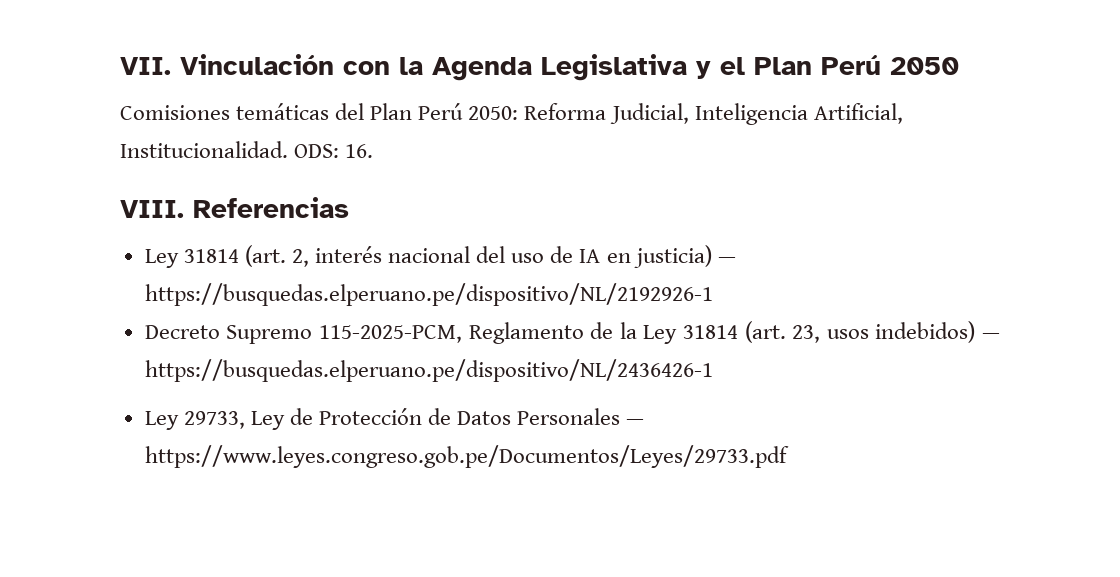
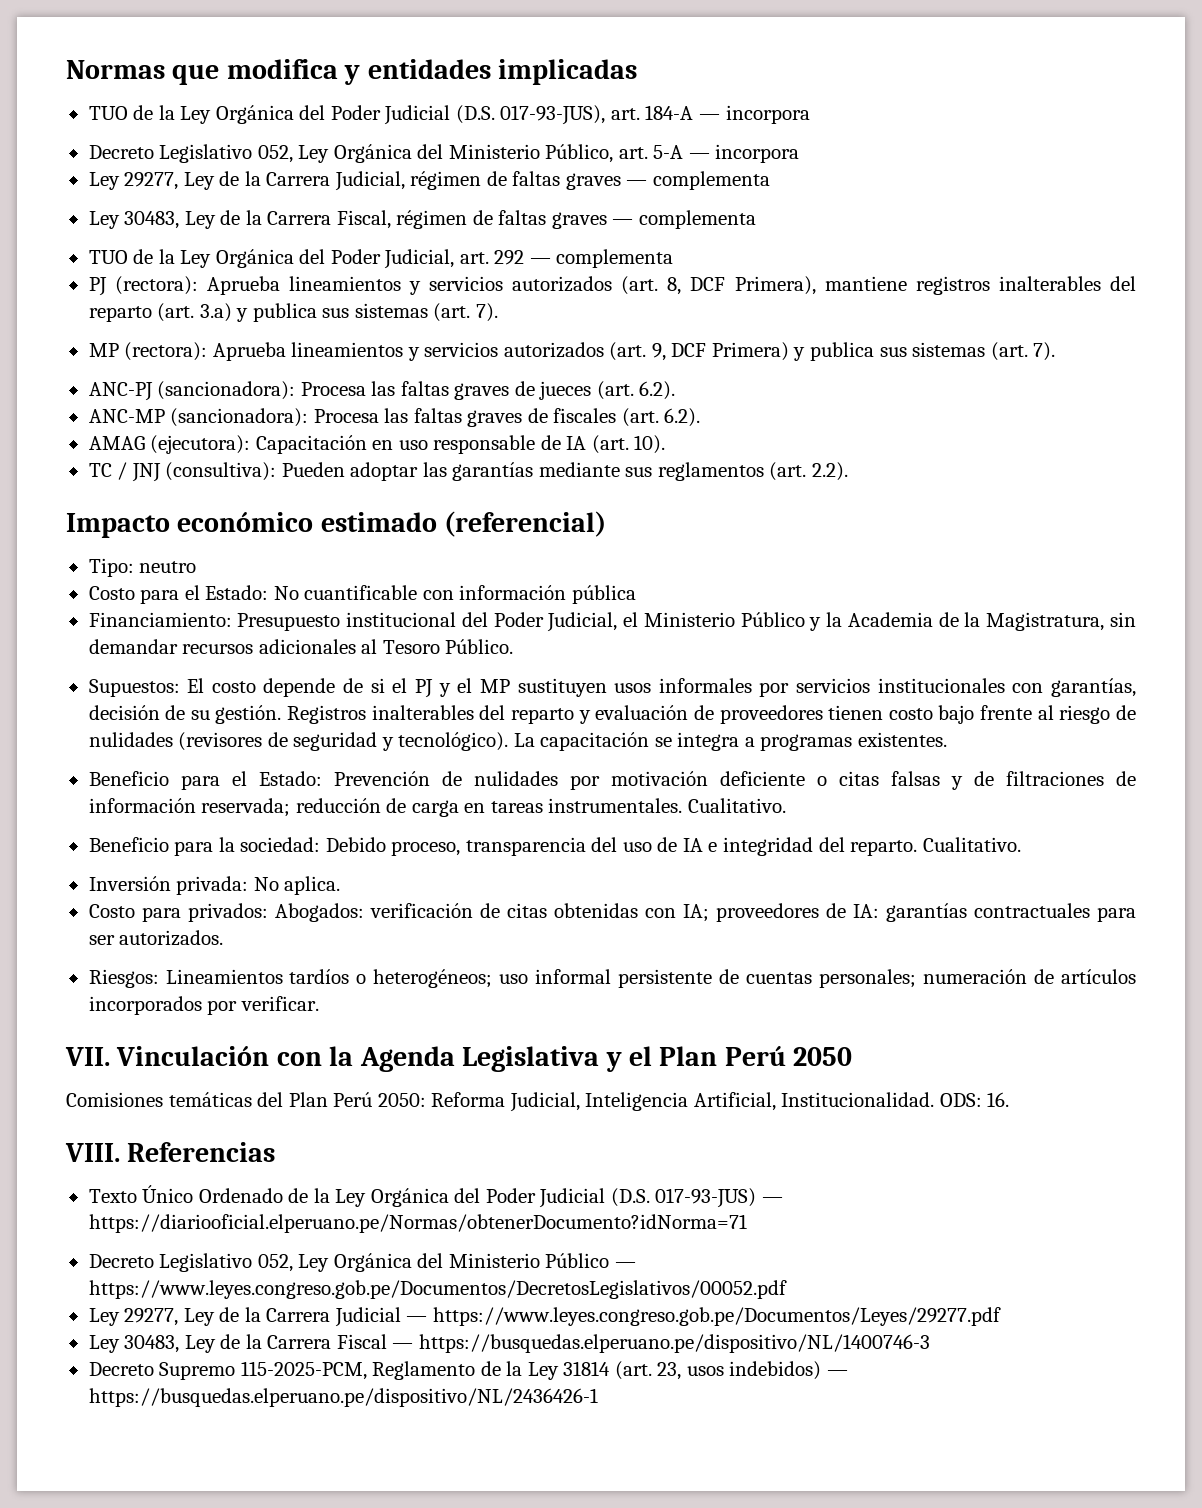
+ Normas que modifica y entidades implicadas
+ TUO de la Ley Orgánica del Poder Judicial (D.S. 017-93-JUS), art. 184-A — incorpora
+ Decreto Legislativo 052, Ley Orgánica del Ministerio Público, art. 5-A — incorpora
+ Ley 29277, Ley de la Carrera Judicial, régimen de faltas graves — complementa
+ Ley 30483, Ley de la Carrera Fiscal, régimen de faltas graves — complementa
+ TUO de la Ley Orgánica del Poder Judicial, art. 292 — complementa
+ PJ (rectora): Aprueba lineamientos y servicios autorizados (art. 8, DCF Primera), mantiene registros inalterables del reparto (art. 3.a) y publica sus sistemas (art. 7).
+ MP (rectora): Aprueba lineamientos y servicios autorizados (art. 9, DCF Primera) y publica sus sistemas (art. 7).
+ ANC-PJ (sancionadora): Procesa las faltas graves de jueces (art. 6.2).
+ ANC-MP (sancionadora): Procesa las faltas graves de fiscales (art. 6.2).
+ AMAG (ejecutora): Capacitación en uso responsable de IA (art. 10).
+ TC / JNJ (consultiva): Pueden adoptar las garantías mediante sus reglamentos (art. 2.2).
+ Impacto económico estimado (referencial)
+ Tipo: neutro
+ Costo para el Estado: No cuantificable con información pública
+ Financiamiento: Presupuesto institucional del Poder Judicial, el Ministerio Público y la Academia de la Magistratura, sin demandar recursos adicionales al Tesoro Público.
+ Supuestos: El costo depende de si el PJ y el MP sustituyen usos informales por servicios institucionales con garantías, decisión de su gestión. Registros inalterables del reparto y evaluación de proveedores tienen costo bajo frente al riesgo de nulidades (revisores de seguridad y tecnológico). La capacitación se integra a programas existentes.
+ Beneficio para el Estado: Prevención de nulidades por motivación deficiente o citas falsas y de filtraciones de información reservada; reducción de carga en tareas instrumentales. Cualitativo.
+ Beneficio para la sociedad: Debido proceso, transparencia del uso de IA e integridad del reparto. Cualitativo.
+ Inversión privada: No aplica.
+ Costo para privados: Abogados: verificación de citas obtenidas con IA; proveedores de IA: garantías contractuales para ser autorizados.
+ Riesgos: Lineamientos tardíos o heterogéneos; uso informal persistente de cuentas personales; numeración de artículos incorporados por verificar.
- Ley 31814 (art. 2, interés nacional del uso de IA en justicia) — https://busquedas.elperuano.pe/dispositivo/NL/2192926-1
+ Texto Único Ordenado de la Ley Orgánica del Poder Judicial (D.S. 017-93-JUS) — https://diariooficial.elperuano.pe/Normas/obtenerDocumento?idNorma=71
+ Decreto Legislativo 052, Ley Orgánica del Ministerio Público — https://www.leyes.congreso.gob.pe/Documentos/DecretosLegislativos/00052.pdf
+ Ley 29277, Ley de la Carrera Judicial — https://www.leyes.congreso.gob.pe/Documentos/Leyes/29277.pdf
+ Ley 30483, Ley de la Carrera Fiscal — https://busquedas.elperuano.pe/dispositivo/NL/1400746-3
- Ley 29733, Ley de Protección de Datos Personales — https://www.leyes.congreso.gob.pe/Documentos/Leyes/29733.pdf

